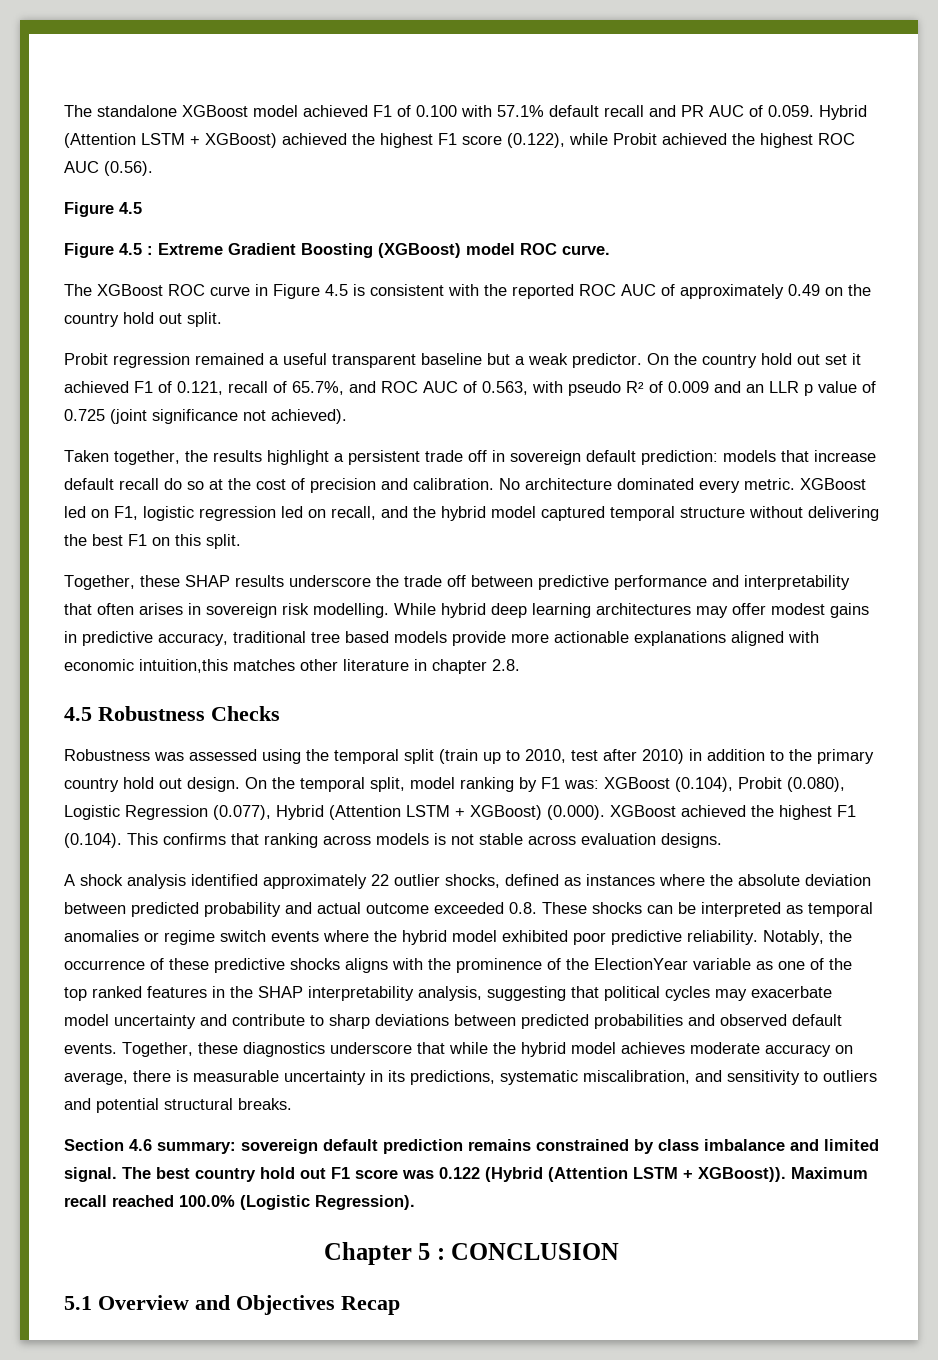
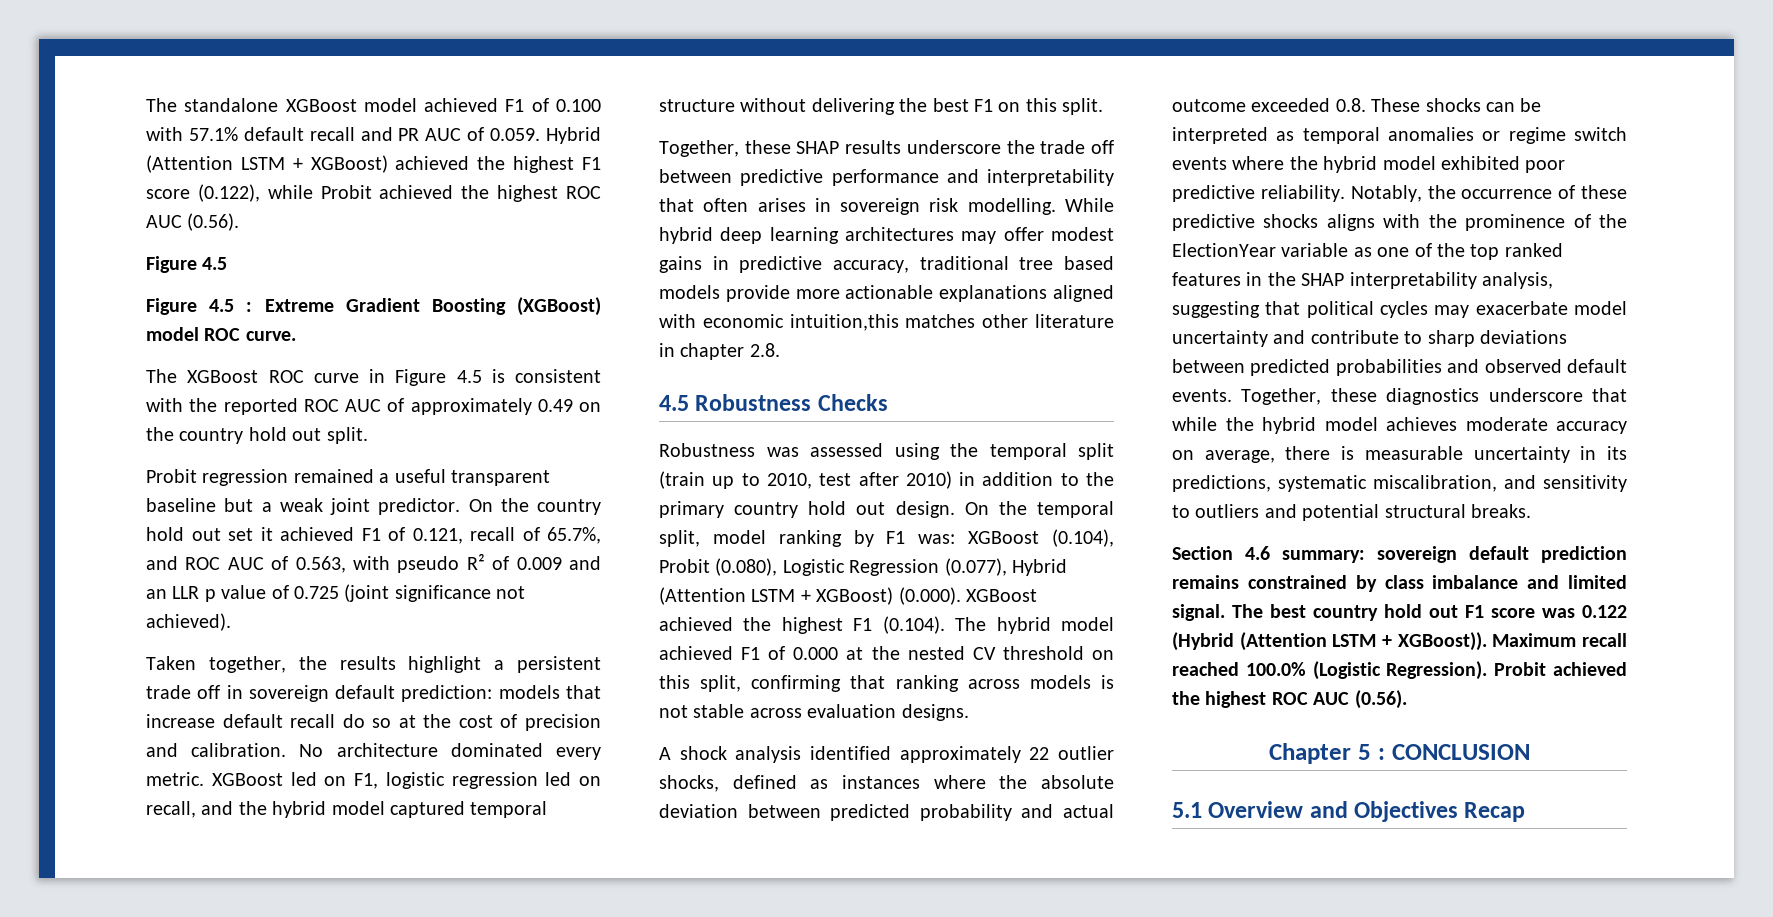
- Probit regression remained a useful transparent baseline but a weak predictor.
+ Probit regression remained a useful transparent baseline but a weak joint predictor.
- On the temporal split, model ranking by F1 was: XGBoost (0.104), Probit (0.080), Logistic Regression (0.077), Hybrid (Attention LSTM + XGBoost) (0.000). XGBoost achieved the highest F1 (0.104). This confirms that ranking across models is not stable across evaluation designs.
+ On the temporal split, model ranking by F1 was: XGBoost (0.104), Probit (0.080), Logistic Regression (0.077), Hybrid (Attention LSTM + XGBoost) (0.000). XGBoost achieved the highest F1 (0.104). The hybrid model achieved F1 of 0.000 at the nested CV threshold on this split, confirming that ranking across models is not stable across evaluation designs.
- Maximum recall reached 100.0% (Logistic Regression).
+ Maximum recall reached 100.0% (Logistic Regression). Probit achieved the highest ROC AUC (0.56).

